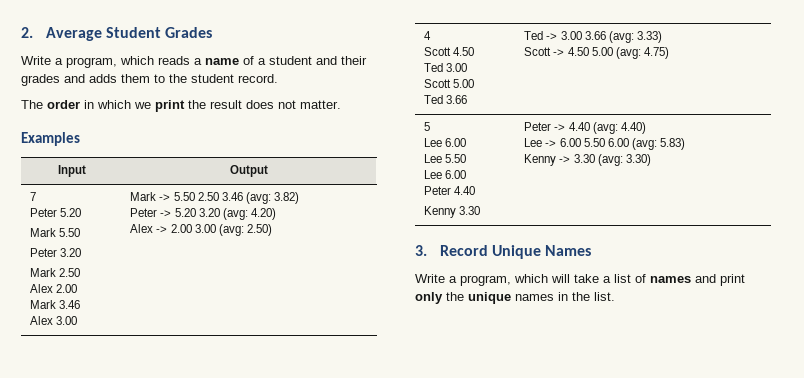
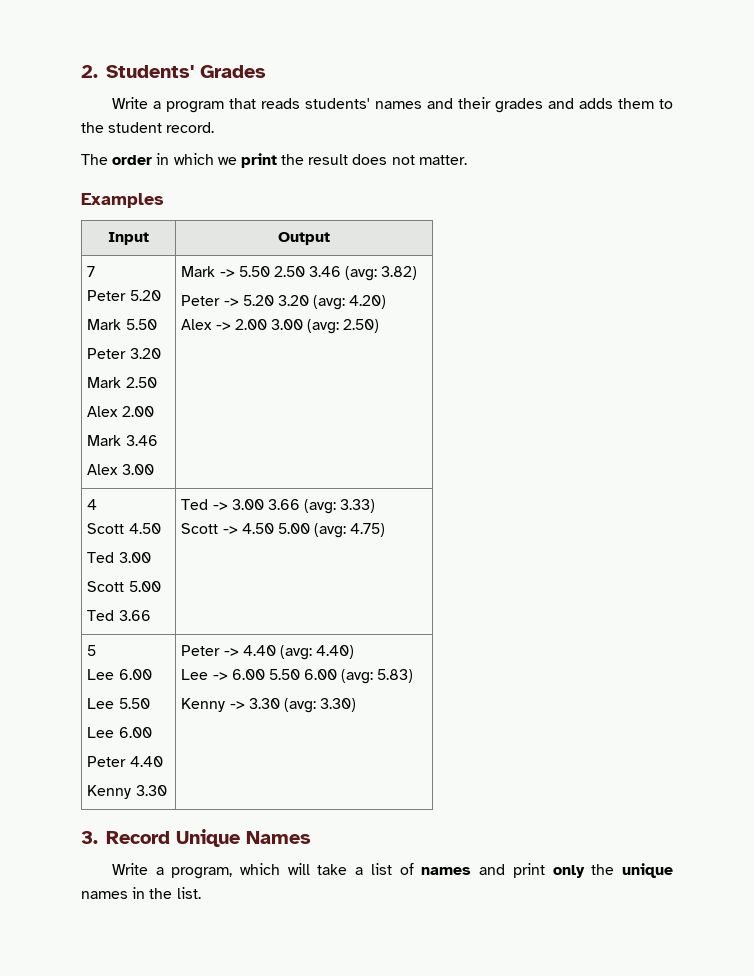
- 2. Average Student Grades
+ 2. Students' Grades
- Write a program, which reads a name of a student and their grades and adds them to the student record.
+ Write a program that reads students' names and their grades and adds them to the student record.

